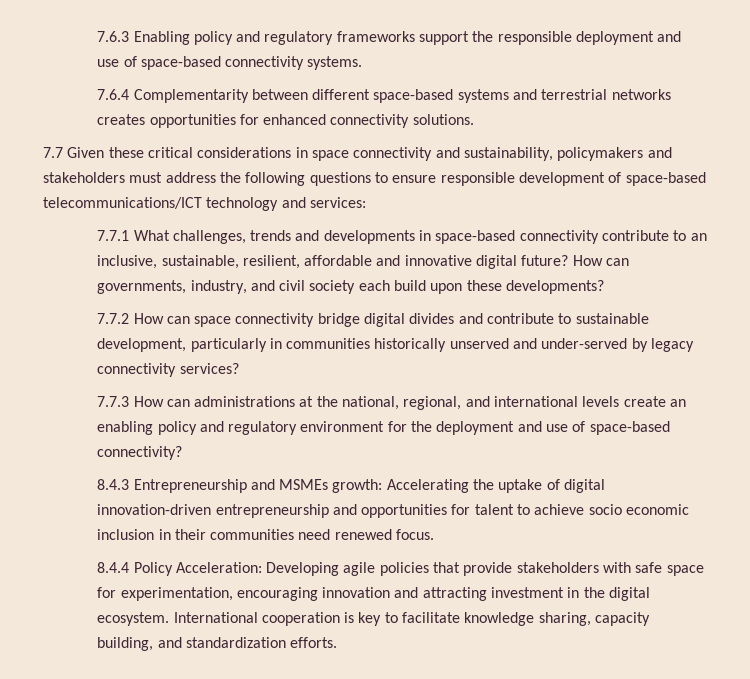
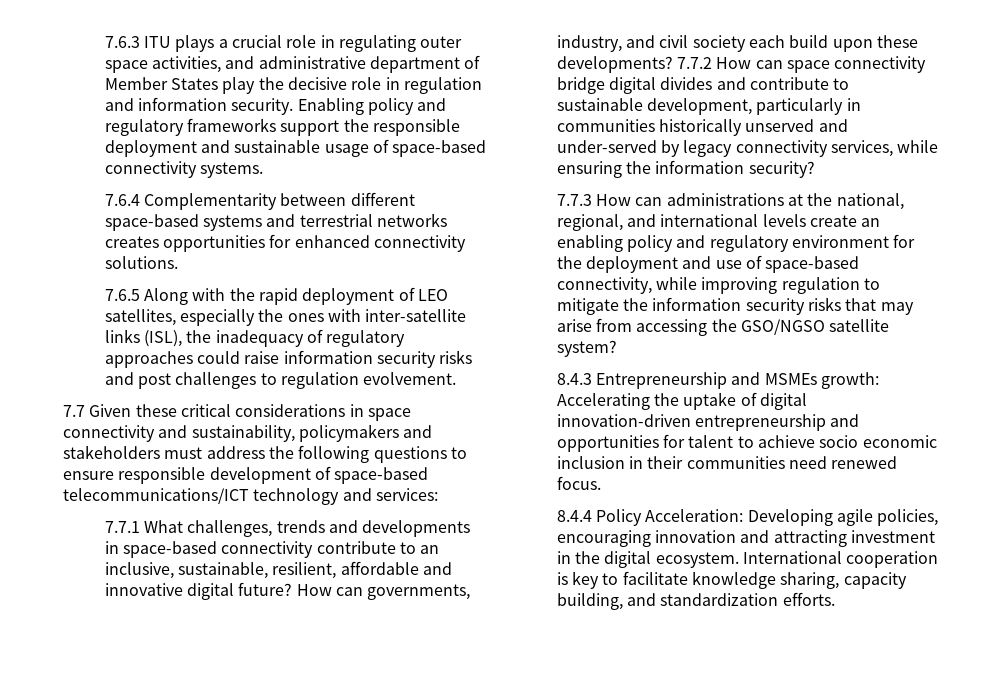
- 7.6.3 Enabling policy and regulatory frameworks support the responsible deployment and use of space-based connectivity systems.
+ 7.6.3 ITU plays a crucial role in regulating outer space activities, and administrative department of Member States play the decisive role in regulation and information security. Enabling policy and regulatory frameworks support the responsible deployment and sustainable usage of space-based connectivity systems.
+ 7.6.5 Along with the rapid deployment of LEO satellites, especially the ones with inter-satellite links (ISL), the inadequacy of regulatory approaches could raise information security risks and post challenges to regulation evolvement.
- How can governments, industry, and civil society each build upon these developments?
- 7.7.2 How can space connectivity bridge digital divides and contribute to sustainable development, particularly in communities historically unserved and under-served by legacy connectivity services?
+ How can governments, industry, and civil society each build upon these developments? 7.7.2 How can space connectivity bridge digital divides and contribute to sustainable development, particularly in communities historically unserved and under-served by legacy connectivity services, while ensuring the information security?
- 7.7.3 How can administrations at the national, regional, and international levels create an enabling policy and regulatory environment for the deployment and use of space-based connectivity?
+ 7.7.3 How can administrations at the national, regional, and international levels create an enabling policy and regulatory environment for the deployment and use of space-based connectivity, while improving regulation to mitigate the information security risks that may arise from accessing the GSO/NGSO satellite system?
- 8.4.4 Policy Acceleration: Developing agile policies that provide stakeholders with safe space for experimentation, encouraging innovation and attracting investment in the digital ecosystem.
+ 8.4.4 Policy Acceleration: Developing agile policies, encouraging innovation and attracting investment in the digital ecosystem.

